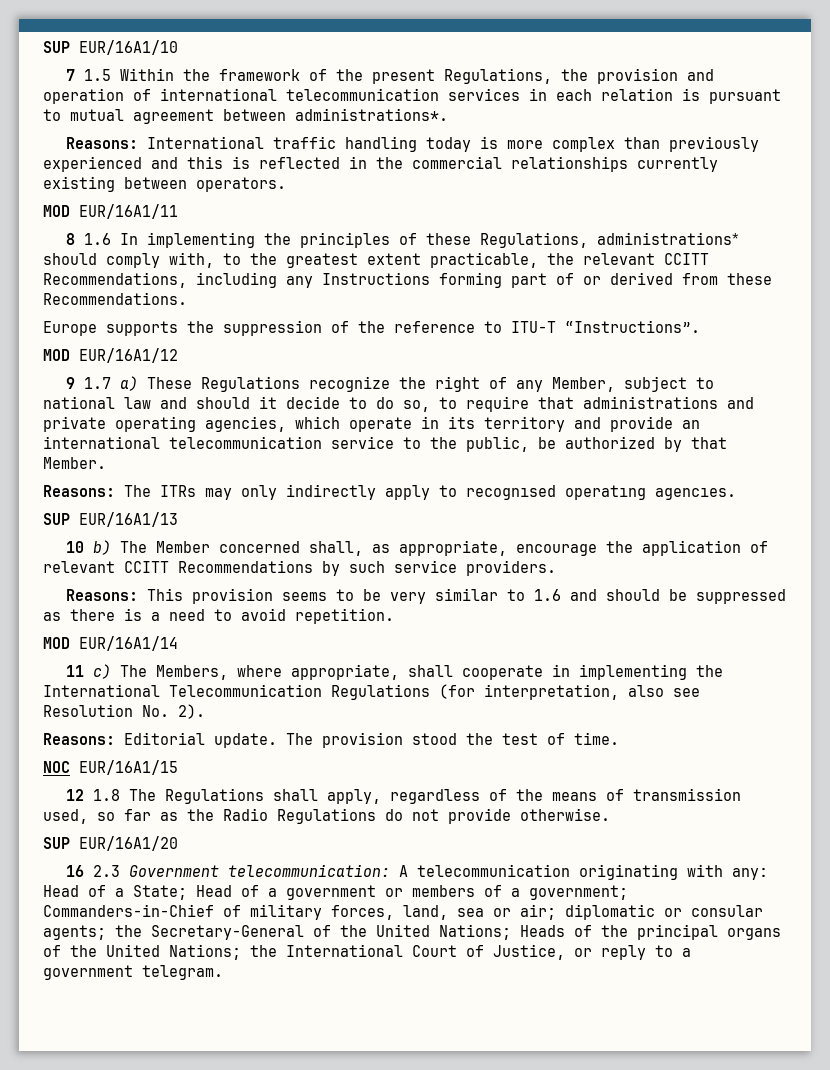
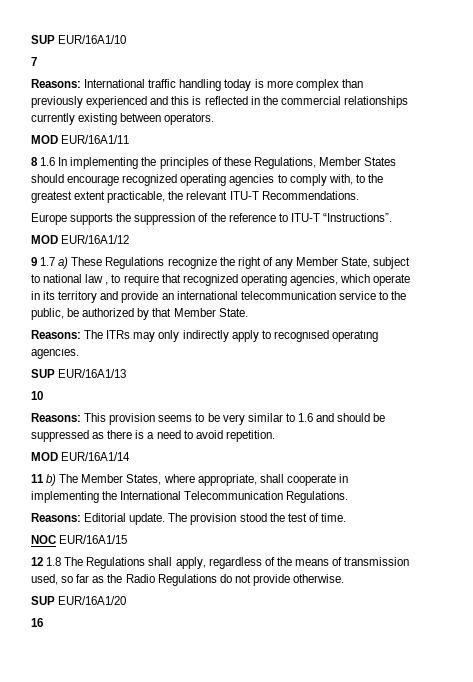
- 7 1.5 Within the framework of the present Regulations, the provision and operation of international telecommunication services in each relation is pursuant to mutual agreement between administrations*.
+ 7
- 8 1.6 In implementing the principles of these Regulations, administrations* should comply with, to the greatest extent practicable, the relevant CCITT Recommendations, including any Instructions forming part of or derived from these Recommendations.
+ 8 1.6 In implementing the principles of these Regulations, Member States should encourage recognized operating agencies to comply with, to the greatest extent practicable, the relevant ITU-T Recommendations.
- 9 1.7 a) These Regulations recognize the right of any Member, subject to national law and should it decide to do so, to require that administrations and private operating agencies, which operate in its territory and provide an international telecommunication service to the public, be authorized by that Member.
+ 9 1.7 a) These Regulations recognize the right of any Member State, subject to national law , to require that recognized operating agencies, which operate in its territory and provide an international telecommunication service to the public, be authorized by that Member State.
- 10 b) The Member concerned shall, as appropriate, encourage the application of relevant CCITT Recommendations by such service providers.
+ 10
- 11 c) The Members, where appropriate, shall cooperate in implementing the International Telecommunication Regulations (for interpretation, also see Resolution No. 2).
+ 11 b) The Member States, where appropriate, shall cooperate in implementing the International Telecommunication Regulations.
- 16 2.3 Government telecommunication: A telecommunication originating with any: Head of a State; Head of a government or members of a government; Commanders-in-Chief of military forces, land, sea or air; diplomatic or consular agents; the Secretary-General of the United Nations; Heads of the principal organs of the United Nations; the International Court of Justice, or reply to a government telegram.
+ 16

